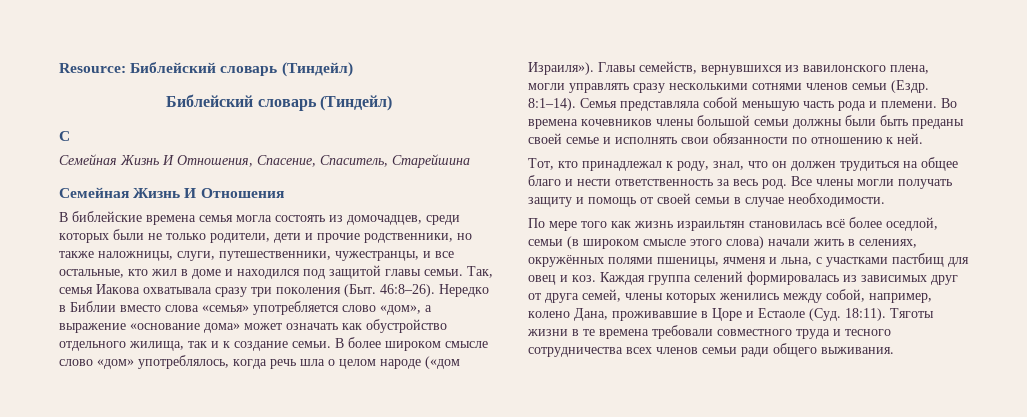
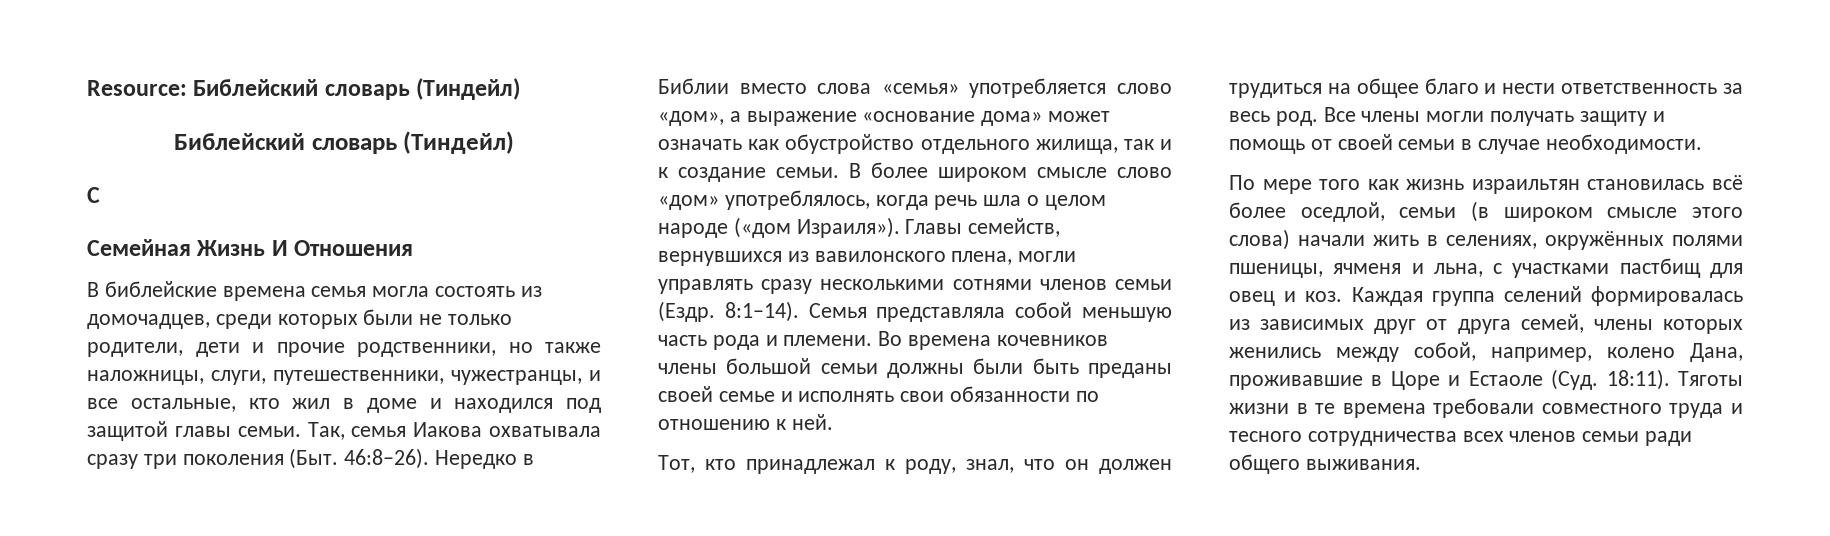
- Семейная Жизнь И Отношения, Спасение, Спаситель, Старейшина

